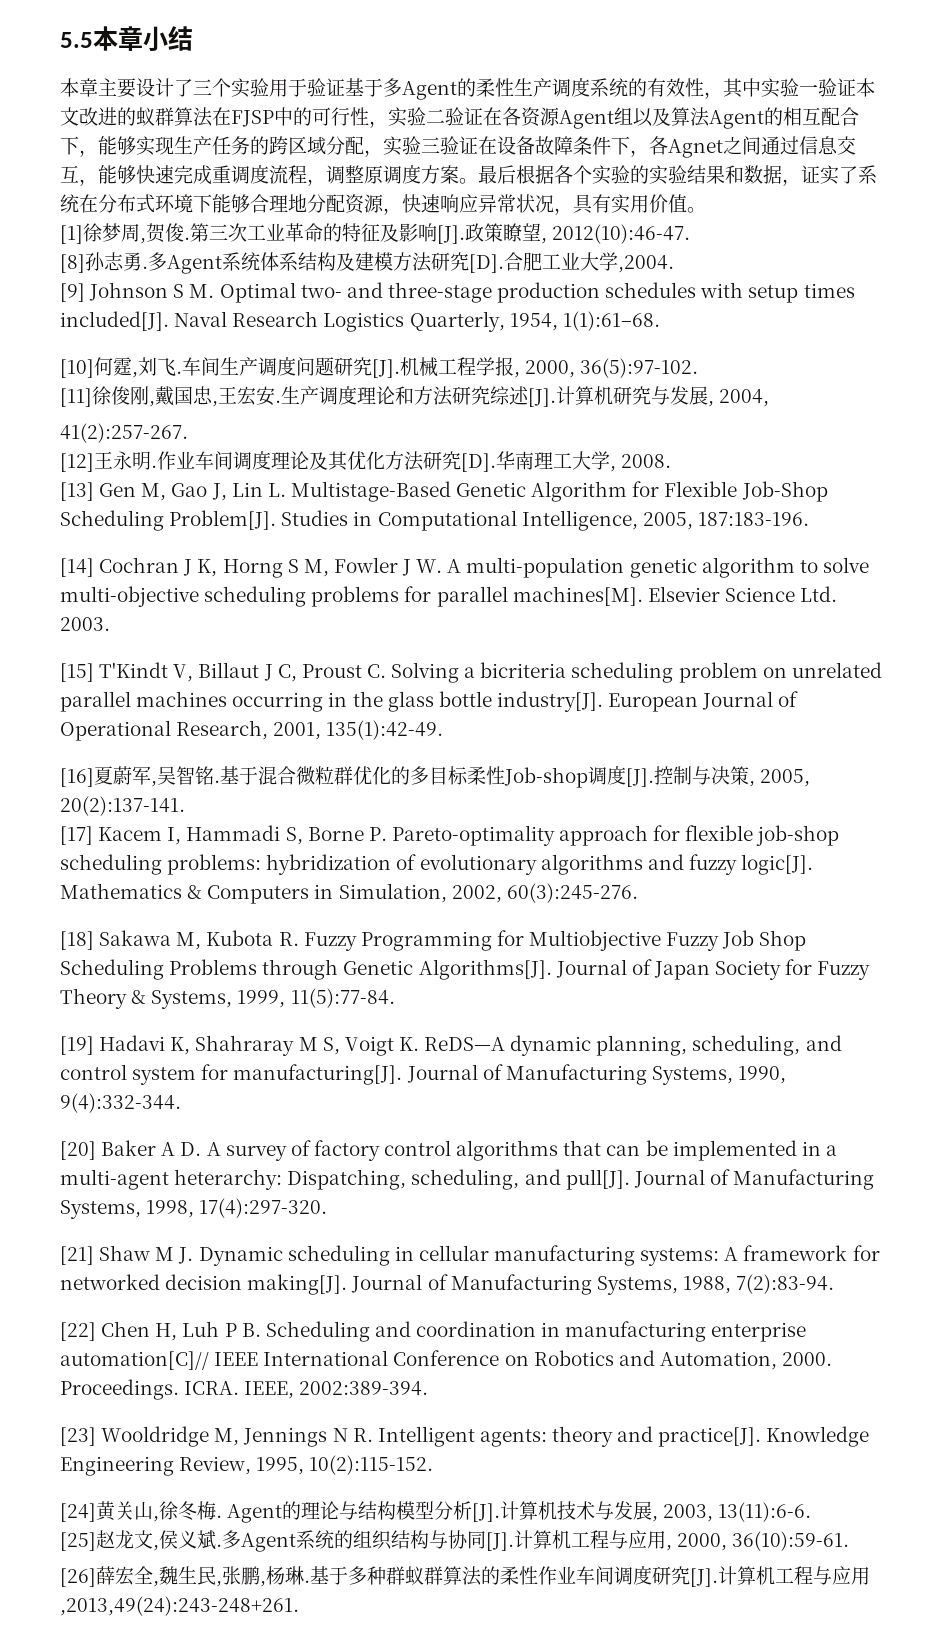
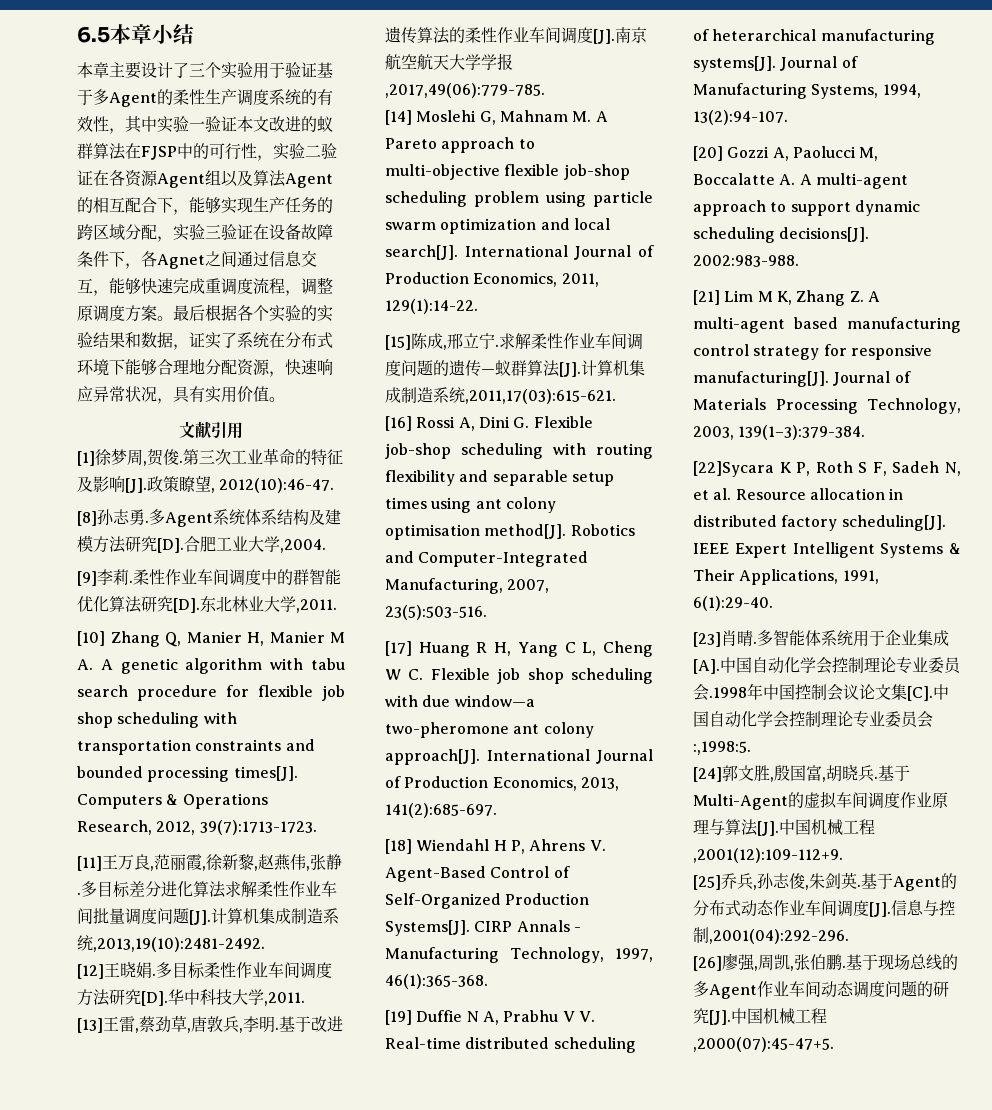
- 5.5本章小结
+ 6.5本章小结
+ 文献引用
- [9] Johnson S M. Optimal two- and three-stage production schedules with setup times included[J]. Naval Research Logistics Quarterly, 1954, 1(1):61–68.
- [10]何霆,刘飞.车间生产调度问题研究[J].机械工程学报, 2000, 36(5):97-102.
- [11]徐俊刚,戴国忠,王宏安.生产调度理论和方法研究综述[J].计算机研究与发展, 2004,
- 41(2):257-267.
- [12]王永明.作业车间调度理论及其优化方法研究[D].华南理工大学, 2008.
- [13] Gen M, Gao J, Lin L. Multistage-Based Genetic Algorithm for Flexible Job-Shop Scheduling Problem[J]. Studies in Computational Intelligence, 2005, 187:183-196.
- [14] Cochran J K, Horng S M, Fowler J W. A multi-population genetic algorithm to solve multi-objective scheduling problems for parallel machines[M]. Elsevier Science Ltd. 2003.
- [15] T'Kindt V, Billaut J C, Proust C. Solving a bicriteria scheduling problem on unrelated parallel machines occurring in the glass bottle industry[J]. European Journal of Operational Research, 2001, 135(1):42-49.
- [16]夏蔚军,吴智铭.基于混合微粒群优化的多目标柔性Job-shop调度[J].控制与决策, 2005, 20(2):137-141.
- [17] Kacem I, Hammadi S, Borne P. Pareto-optimality approach for flexible job-shop scheduling problems: hybridization of evolutionary algorithms and fuzzy logic[J]. Mathematics & Computers in Simulation, 2002, 60(3):245-276.
- [18] Sakawa M, Kubota R. Fuzzy Programming for Multiobjective Fuzzy Job Shop Scheduling Problems through Genetic Algorithms[J]. Journal of Japan Society for Fuzzy Theory & Systems, 1999, 11(5):77-84.
- [19] Hadavi K, Shahraray M S, Voigt K. ReDS—A dynamic planning, scheduling, and control system for manufacturing[J]. Journal of Manufacturing Systems, 1990, 9(4):332-344.
- [20] Baker A D. A survey of factory control algorithms that can be implemented in a multi-agent heterarchy: Dispatching, scheduling, and pull[J]. Journal of Manufacturing Systems, 1998, 17(4):297-320.
- [21] Shaw M J. Dynamic scheduling in cellular manufacturing systems: A framework for networked decision making[J]. Journal of Manufacturing Systems, 1988, 7(2):83-94.
- [22] Chen H, Luh P B. Scheduling and coordination in manufacturing enterprise automation[C]// IEEE International Conference on Robotics and Automation, 2000. Proceedings. ICRA. IEEE, 2002:389-394.
- [23] Wooldridge M, Jennings N R. Intelligent agents: theory and practice[J]. Knowledge Engineering Review, 1995, 10(2):115-152.
- [24]黄关山,徐冬梅. Agent的理论与结构模型分析[J].计算机技术与发展, 2003, 13(11):6-6.
- [25]赵龙文,侯义斌.多Agent系统的组织结构与协同[J].计算机工程与应用, 2000, 36(10):59-61.
- [26]薛宏全,魏生民,张鹏,杨琳.基于多种群蚁群算法的柔性作业车间调度研究[J].计算机工程与应用,2013,49(24):243-248+261.
+ [9]李莉.柔性作业车间调度中的群智能优化算法研究[D].东北林业大学,2011.
+ [10] Zhang Q, Manier H, Manier M A. A genetic algorithm with tabu search procedure for flexible job shop scheduling with transportation constraints and bounded processing times[J]. Computers & Operations Research, 2012, 39(7):1713-1723.
+ [11]王万良,范丽霞,徐新黎,赵燕伟,张静.多目标差分进化算法求解柔性作业车间批量调度问题[J].计算机集成制造系统,2013,19(10):2481-2492.
+ [12]王晓娟.多目标柔性作业车间调度方法研究[D].华中科技大学,2011.
+ [13]王雷,蔡劲草,唐敦兵,李明.基于改进遗传算法的柔性作业车间调度[J].南京航空航天大学学报,2017,49(06):779-785.
+ [14] Moslehi G, Mahnam M. A Pareto approach to multi-objective flexible job-shop scheduling problem using particle swarm optimization and local search[J]. International Journal of Production Economics, 2011, 129(1):14-22.
+ [15]陈成,邢立宁.求解柔性作业车间调度问题的遗传—蚁群算法[J].计算机集成制造系统,2011,17(03):615-621.
+ [16] Rossi A, Dini G. Flexible job-shop scheduling with routing flexibility and separable setup times using ant colony optimisation method[J]. Robotics and Computer-Integrated Manufacturing, 2007, 23(5):503-516.
+ [17] Huang R H, Yang C L, Cheng W C. Flexible job shop scheduling with due window—a two-pheromone ant colony approach[J]. International Journal of Production Economics, 2013, 141(2):685-697.
+ [18] Wiendahl H P, Ahrens V. Agent-Based Control of Self-Organized Production Systems[J]. CIRP Annals - Manufacturing Technology, 1997, 46(1):365-368.
+ [19] Duffie N A, Prabhu V V. Real-time distributed scheduling of heterarchical manufacturing systems[J]. Journal of Manufacturing Systems, 1994, 13(2):94-107.
+ [20] Gozzi A, Paolucci M, Boccalatte A. A multi-agent approach to support dynamic scheduling decisions[J]. 2002:983-988.
+ [21] Lim M K, Zhang Z. A multi-agent based manufacturing control strategy for responsive manufacturing[J]. Journal of Materials Processing Technology, 2003, 139(1–3):379-384.
+ [22]Sycara K P, Roth S F, Sadeh N, et al. Resource allocation in distributed factory scheduling[J]. IEEE Expert Intelligent Systems & Their Applications, 1991, 6(1):29-40.
+ [23]肖晴.多智能体系统用于企业集成[A].中国自动化学会控制理论专业委员会.1998年中国控制会议论文集[C].中国自动化学会控制理论专业委员会:,1998:5.
+ [24]郭文胜,殷国富,胡晓兵.基于Multi-Agent的虚拟车间调度作业原理与算法[J].中国机械工程,2001(12):109-112+9.
+ [25]乔兵,孙志俊,朱剑英.基于Agent的分布式动态作业车间调度[J].信息与控制,2001(04):292-296.
+ [26]廖强,周凯,张伯鹏.基于现场总线的多Agent作业车间动态调度问题的研究[J].中国机械工程,2000(07):45-47+5.

